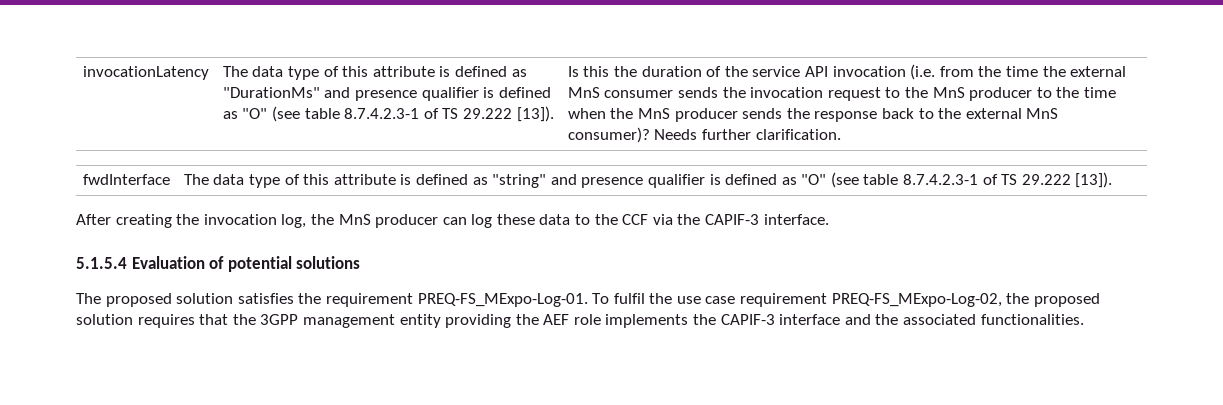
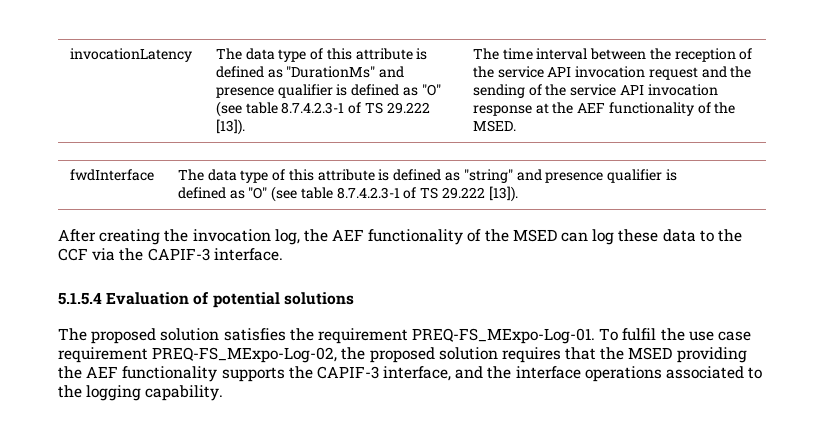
- Is this the duration of the service API invocation (i.e. from the time the external MnS consumer sends the invocation request to the MnS producer to the time when the MnS producer sends the response back to the external MnS consumer)? Needs further clarification.
+ The time interval between the reception of the service API invocation request and the sending of the service API invocation response at the AEF functionality of the MSED.
- After creating the invocation log, the MnS producer can log these data to the CCF via the CAPIF-3 interface.
+ After creating the invocation log, the AEF functionality of the MSED can log these data to the CCF via the CAPIF-3 interface.
- To fulfil the use case requirement PREQ-FS_MExpo-Log-02, the proposed solution requires that the 3GPP management entity providing the AEF role implements the CAPIF-3 interface and the associated functionalities.
+ To fulfil the use case requirement PREQ-FS_MExpo-Log-02, the proposed solution requires that the MSED providing the AEF functionality supports the CAPIF-3 interface, and the interface operations associated to the logging capability.

